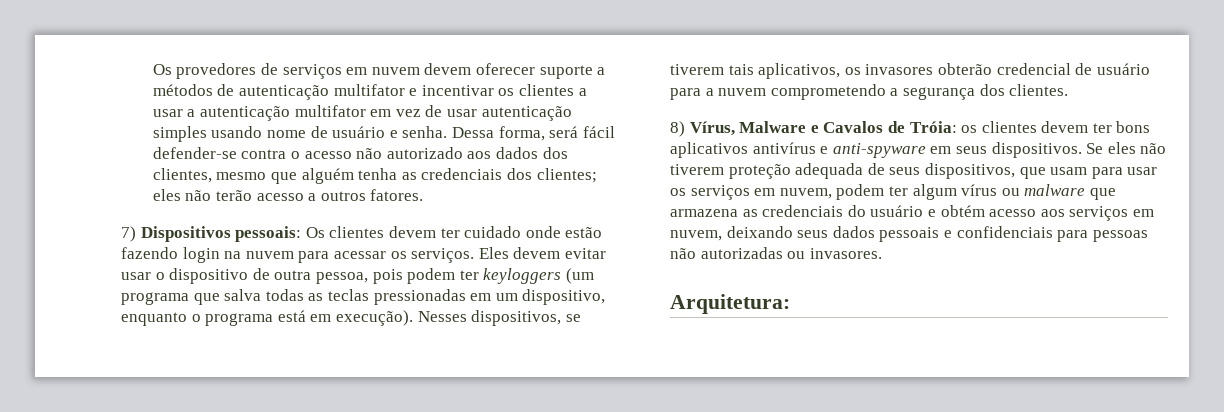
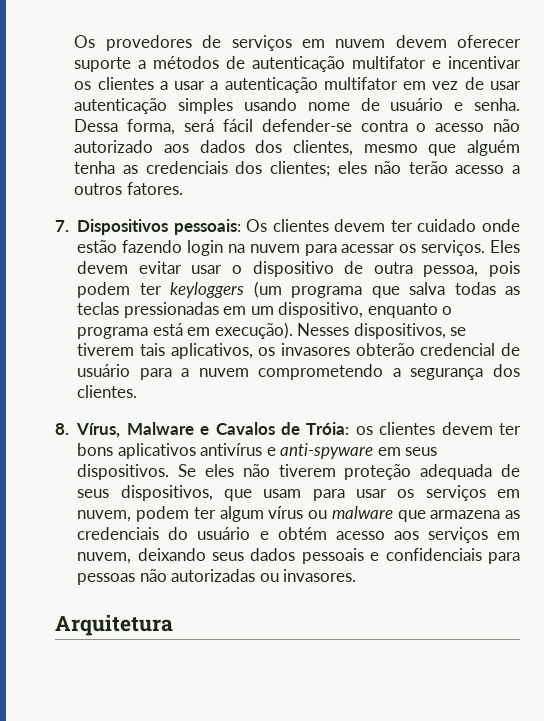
- 7) Dispositivos pessoais: Os clientes devem ter cuidado onde estão fazendo login na nuvem para acessar os serviços.
+ 7. Dispositivos pessoais: Os clientes devem ter cuidado onde estão fazendo login na nuvem para acessar os serviços.
- 8) Vírus, Malware e Cavalos de Tróia: os clientes devem ter bons aplicativos antivírus e anti-spyware em seus dispositivos.
+ 8. Vírus, Malware e Cavalos de Tróia: os clientes devem ter bons aplicativos antivírus e anti-spyware em seus dispositivos.
- Arquitetura:
+ Arquitetura

